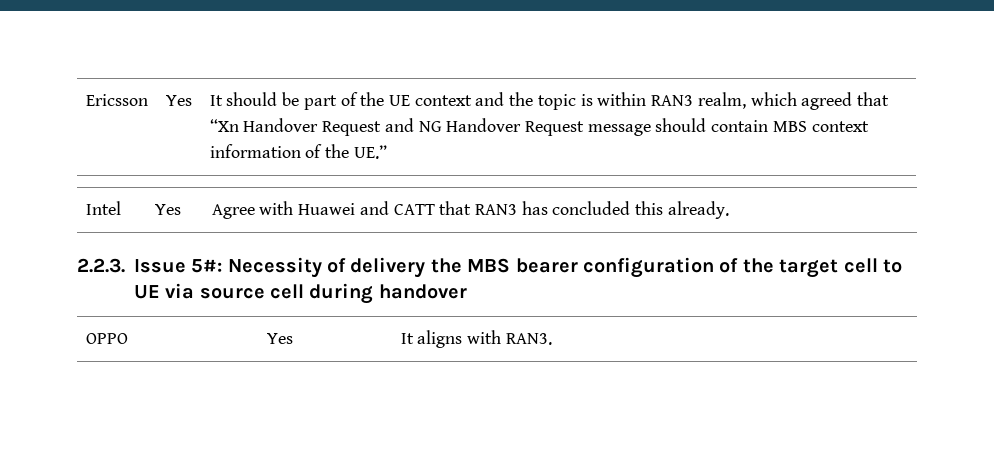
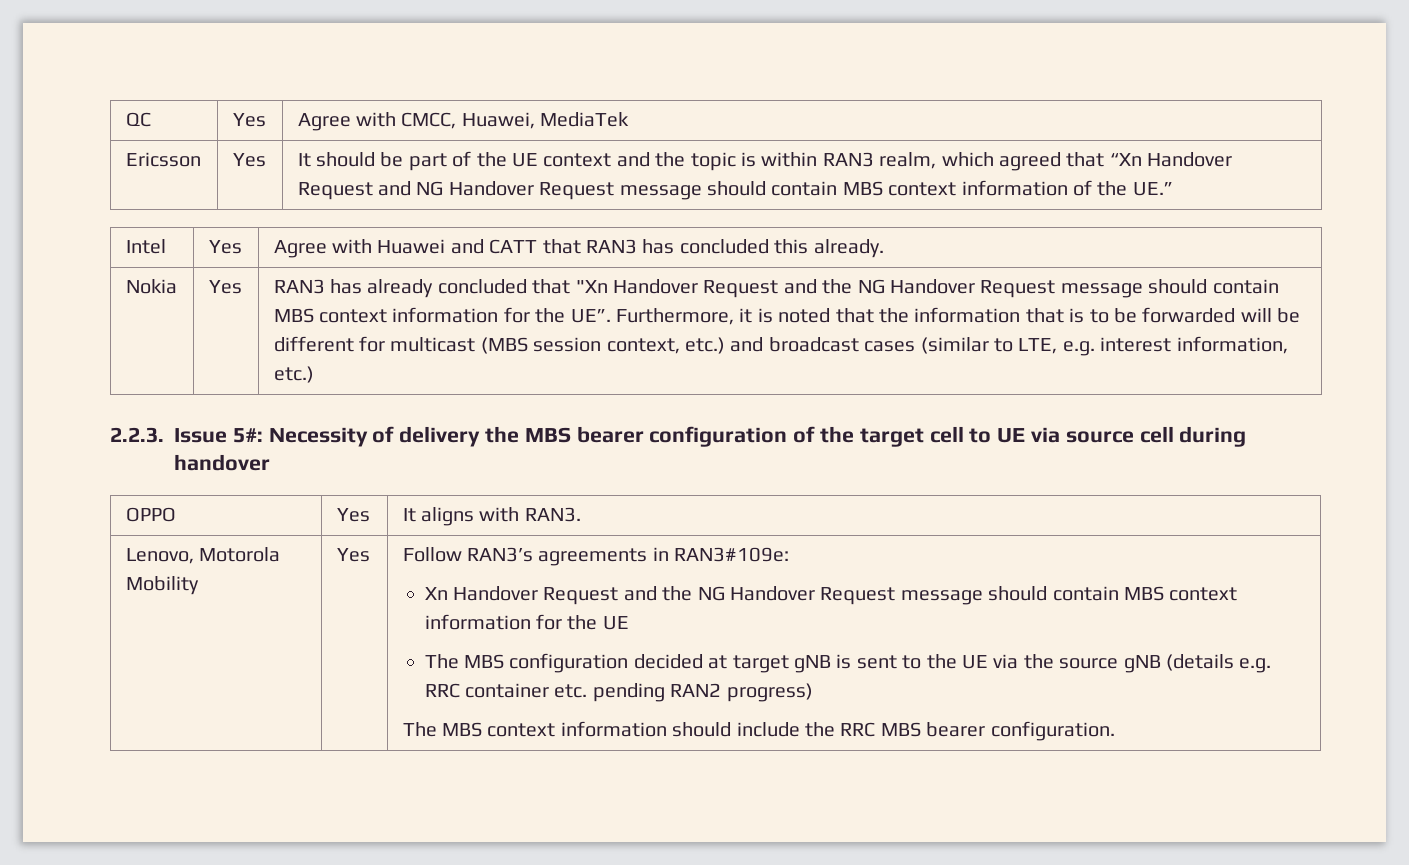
+ QC | Yes | Agree with CMCC, Huawei, MediaTek
+ Nokia | Yes | RAN3 has already concluded that "Xn Handover Request and the NG Handover Request message should contain MBS context information for the UE”. Furthermore, it is noted that the information that is to be forwarded will be different for multicast (MBS session context, etc.) and broadcast cases (similar to LTE, e.g. interest information, etc.)
+ Lenovo, Motorola Mobility | Yes | Follow RAN3’s agreements in RAN3#109e:
+ Xn Handover Request and the NG Handover Request message should contain MBS context information for the UE
+ The MBS configuration decided at target gNB is sent to the UE via the source gNB (details e.g. RRC container etc. pending RAN2 progress)
+ The MBS context information should include the RRC MBS bearer configuration.

